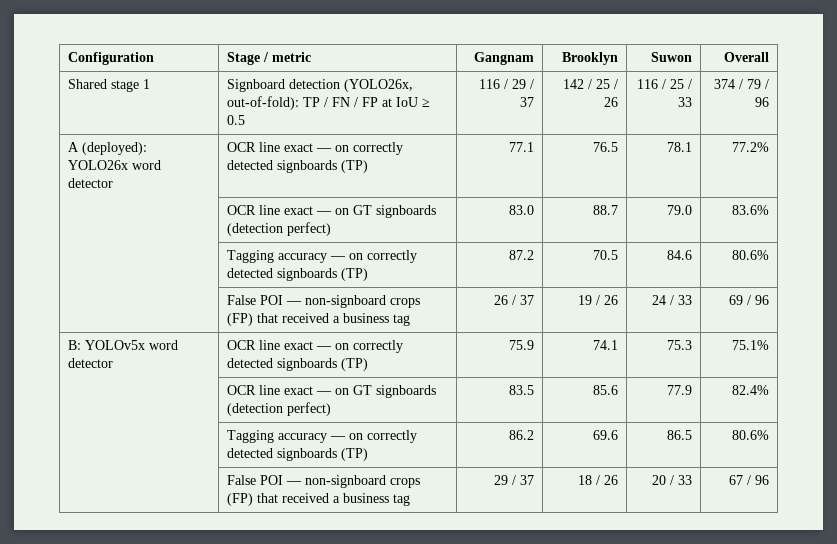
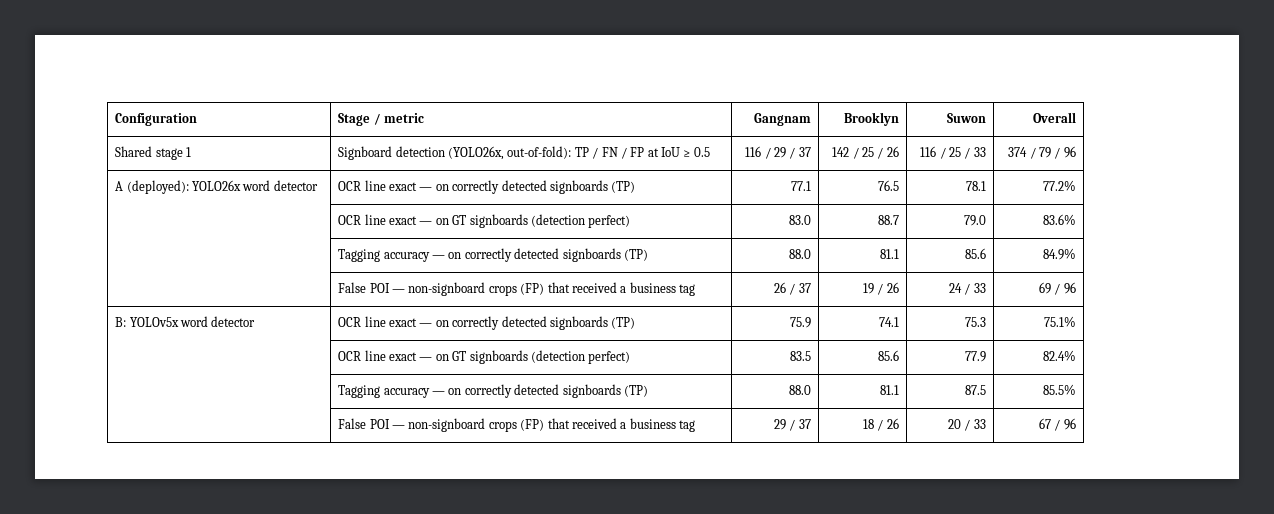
- | Tagging accuracy — on correctly detected signboards (TP) | 87.2 | 70.5 | 84.6 | 80.6%
+ | Tagging accuracy — on correctly detected signboards (TP) | 88.0 | 81.1 | 85.6 | 84.9%
- | Tagging accuracy — on correctly detected signboards (TP) | 86.2 | 69.6 | 86.5 | 80.6%
+ | Tagging accuracy — on correctly detected signboards (TP) | 88.0 | 81.1 | 87.5 | 85.5%

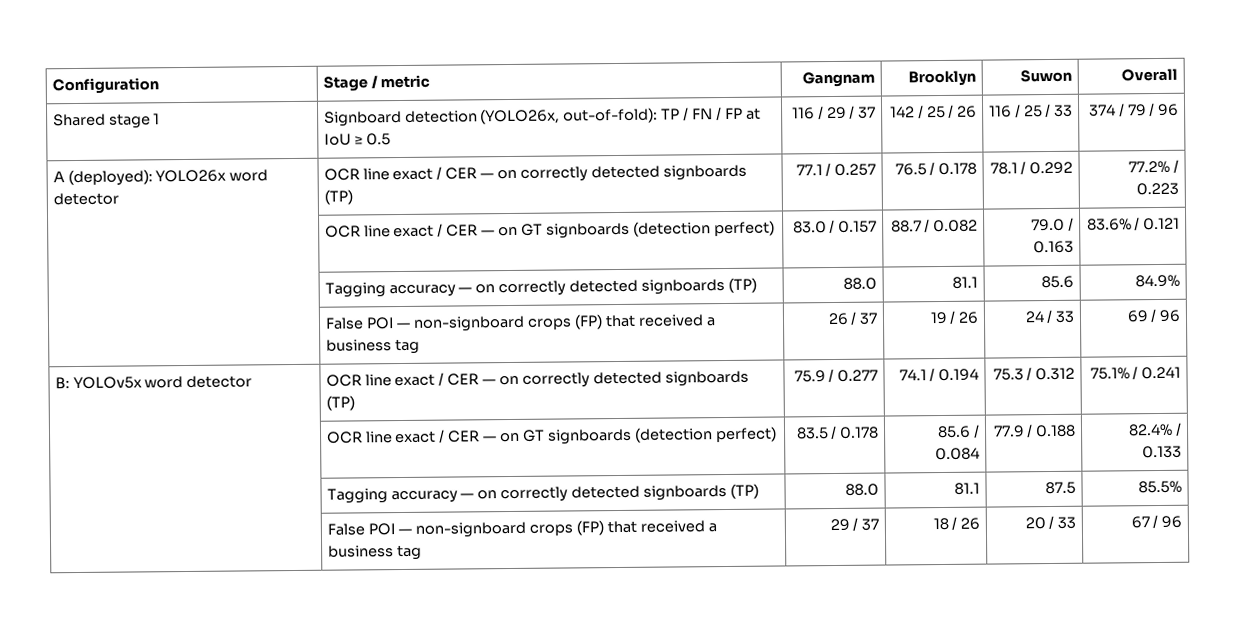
- A (deployed): YOLO26x word detector | OCR line exact — on correctly detected signboards (TP) | 77.1 | 76.5 | 78.1 | 77.2%
- | OCR line exact — on GT signboards (detection perfect) | 83.0 | 88.7 | 79.0 | 83.6%
+ A (deployed): YOLO26x word detector | OCR line exact / CER — on correctly detected signboards (TP) | 77.1 / 0.257 | 76.5 / 0.178 | 78.1 / 0.292 | 77.2% / 0.223
+ | OCR line exact / CER — on GT signboards (detection perfect) | 83.0 / 0.157 | 88.7 / 0.082 | 79.0 / 0.163 | 83.6% / 0.121
- B: YOLOv5x word detector | OCR line exact — on correctly detected signboards (TP) | 75.9 | 74.1 | 75.3 | 75.1%
- | OCR line exact — on GT signboards (detection perfect) | 83.5 | 85.6 | 77.9 | 82.4%
+ B: YOLOv5x word detector | OCR line exact / CER — on correctly detected signboards (TP) | 75.9 / 0.277 | 74.1 / 0.194 | 75.3 / 0.312 | 75.1% / 0.241
+ | OCR line exact / CER — on GT signboards (detection perfect) | 83.5 / 0.178 | 85.6 / 0.084 | 77.9 / 0.188 | 82.4% / 0.133

